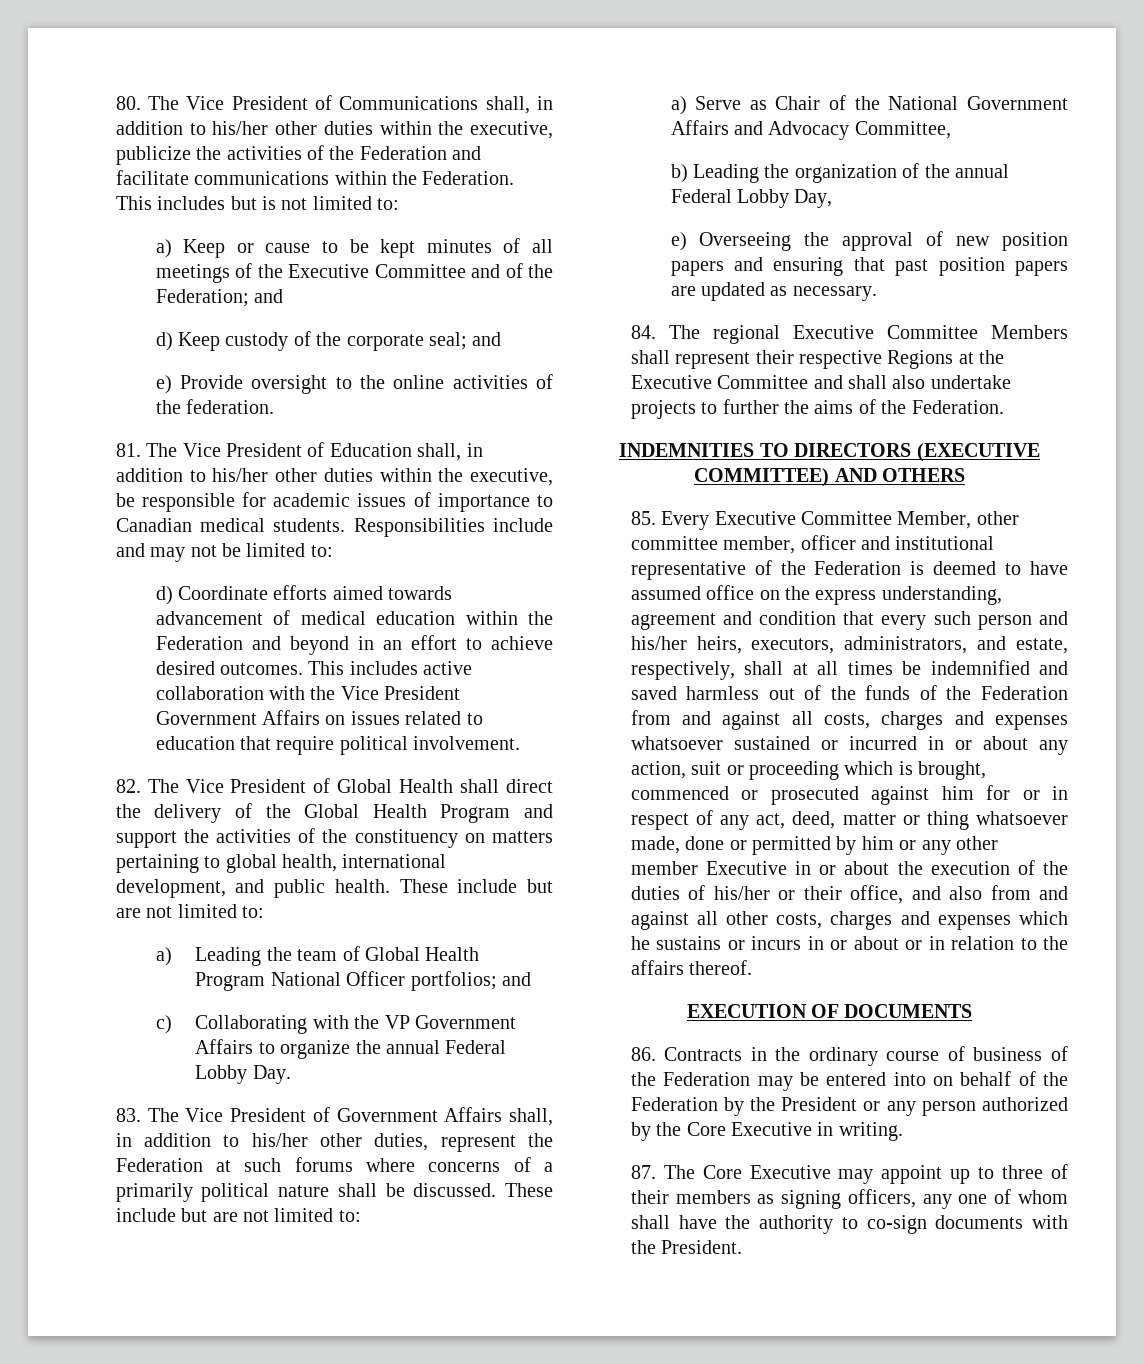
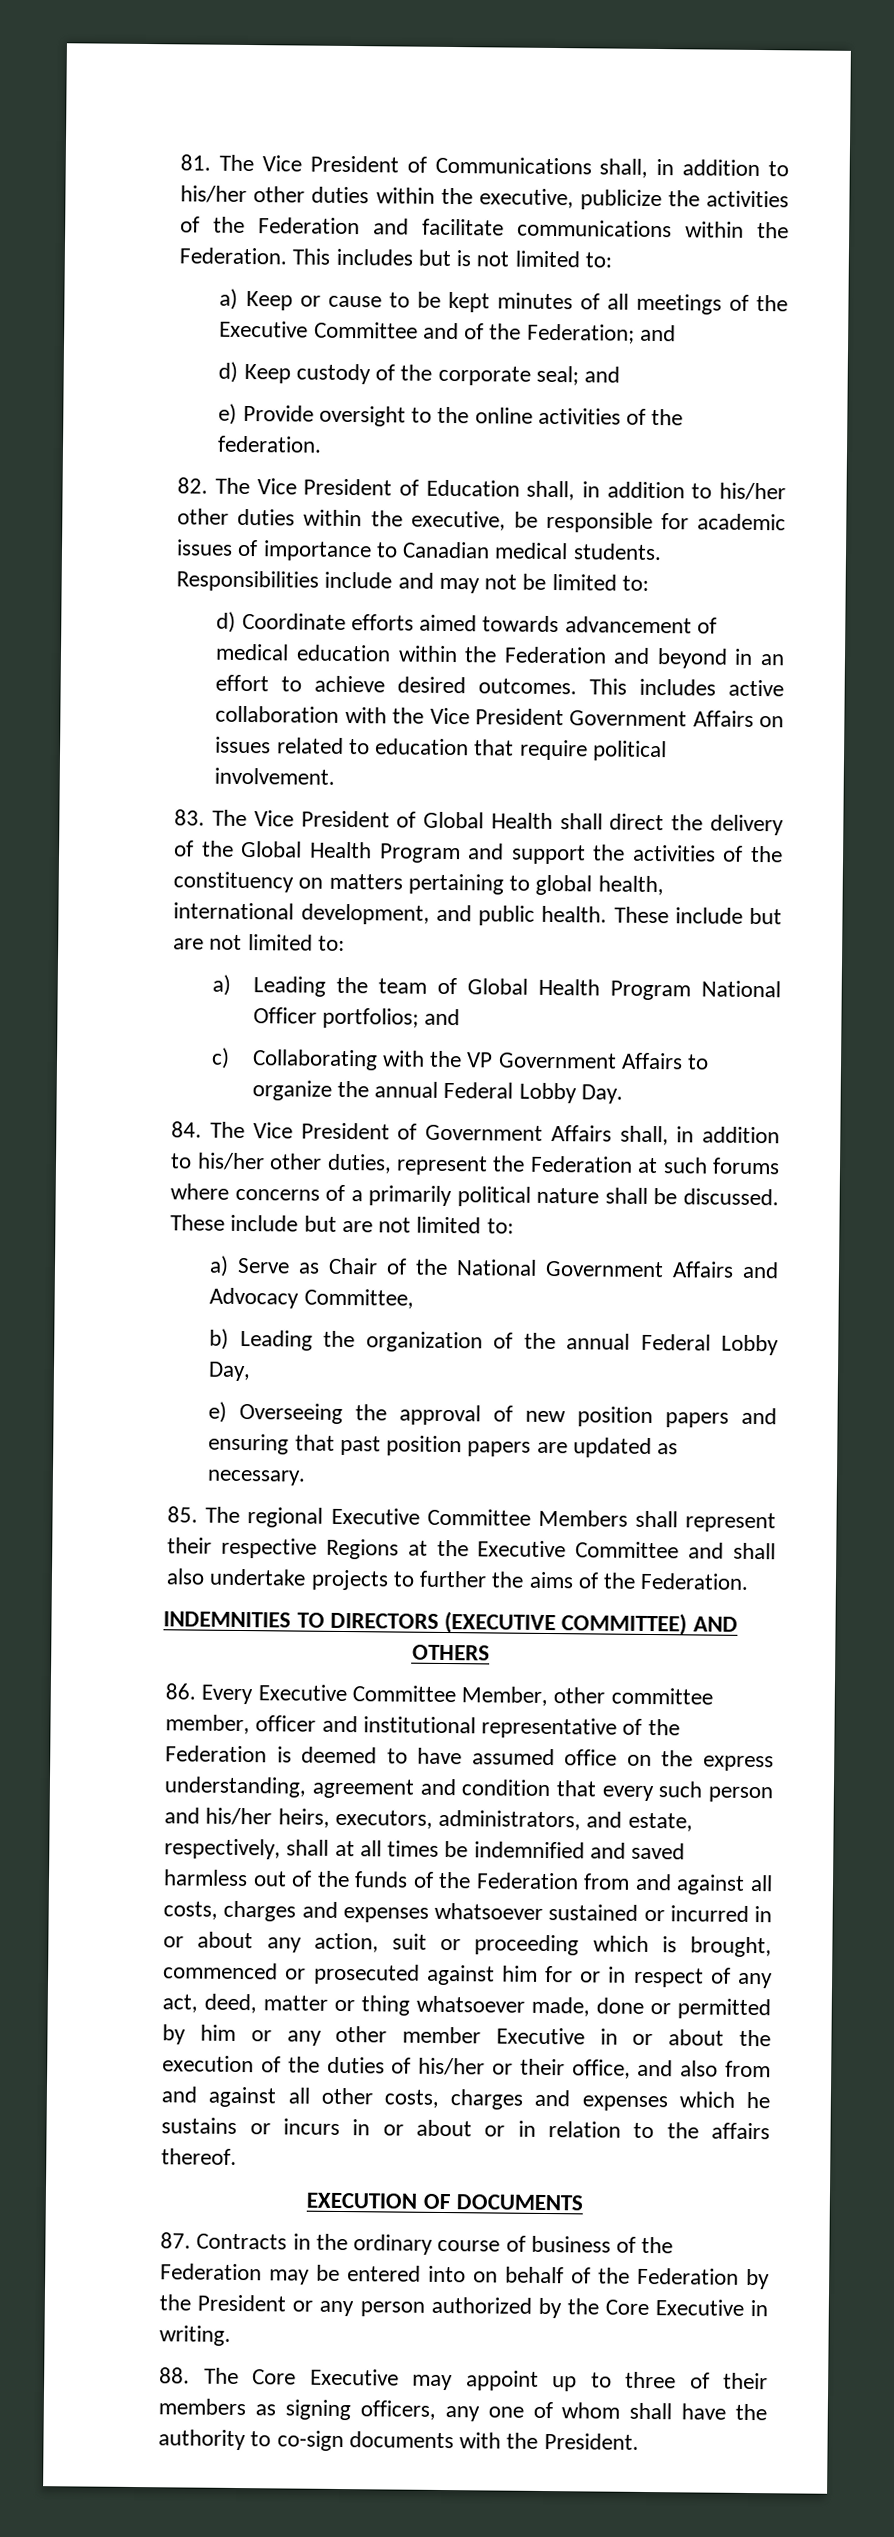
- 80. The Vice President of Communications shall, in addition to his/her other duties within the executive, publicize the activities of the Federation and facilitate communications within the Federation.
+ 81. The Vice President of Communications shall, in addition to his/her other duties within the executive, publicize the activities of the Federation and facilitate communications within the Federation.
- 81. The Vice President of Education shall, in addition to his/her other duties within the executive, be responsible for academic issues of importance to Canadian medical students.
+ 82. The Vice President of Education shall, in addition to his/her other duties within the executive, be responsible for academic issues of importance to Canadian medical students.
- 82. The Vice President of Global Health shall direct the delivery of the Global Health Program and support the activities of the constituency on matters pertaining to global health, international development, and public health.
+ 83. The Vice President of Global Health shall direct the delivery of the Global Health Program and support the activities of the constituency on matters pertaining to global health, international development, and public health.
- 83. The Vice President of Government Affairs shall, in addition to his/her other duties, represent the Federation at such forums where concerns of a primarily political nature shall be discussed.
+ 84. The Vice President of Government Affairs shall, in addition to his/her other duties, represent the Federation at such forums where concerns of a primarily political nature shall be discussed.
- 84. The regional Executive Committee Members shall represent their respective Regions at the Executive Committee and shall also undertake projects to further the aims of the Federation.
+ 85. The regional Executive Committee Members shall represent their respective Regions at the Executive Committee and shall also undertake projects to further the aims of the Federation.
- 85. Every Executive Committee Member, other committee member, officer and institutional representative of the Federation is deemed to have assumed office on the express understanding, agreement and condition that every such person and his/her heirs, executors, administrators, and estate, respectively, shall at all times be indemnified and saved harmless out of the funds of the Federation from and against all costs, charges and expenses whatsoever sustained or incurred in or about any action, suit or proceeding which is brought, commenced or prosecuted against him for or in respect of any act, deed, matter or thing whatsoever made, done or permitted by him or any other member Executive in or about the execution of the duties of his/her or their office, and also from and against all other costs, charges and expenses which he sustains or incurs in or about or in relation to the affairs thereof.
+ 86. Every Executive Committee Member, other committee member, officer and institutional representative of the Federation is deemed to have assumed office on the express understanding, agreement and condition that every such person and his/her heirs, executors, administrators, and estate, respectively, shall at all times be indemnified and saved harmless out of the funds of the Federation from and against all costs, charges and expenses whatsoever sustained or incurred in or about any action, suit or proceeding which is brought, commenced or prosecuted against him for or in respect of any act, deed, matter or thing whatsoever made, done or permitted by him or any other member Executive in or about the execution of the duties of his/her or their office, and also from and against all other costs, charges and expenses which he sustains or incurs in or about or in relation to the affairs thereof.
- 86. Contracts in the ordinary course of business of the Federation may be entered into on behalf of the Federation by the President or any person authorized by the Core Executive in writing.
+ 87. Contracts in the ordinary course of business of the Federation may be entered into on behalf of the Federation by the President or any person authorized by the Core Executive in writing.
- 87. The Core Executive may appoint up to three of their members as signing officers, any one of whom shall have the authority to co-sign documents with the President.
+ 88. The Core Executive may appoint up to three of their members as signing officers, any one of whom shall have the authority to co-sign documents with the President.

